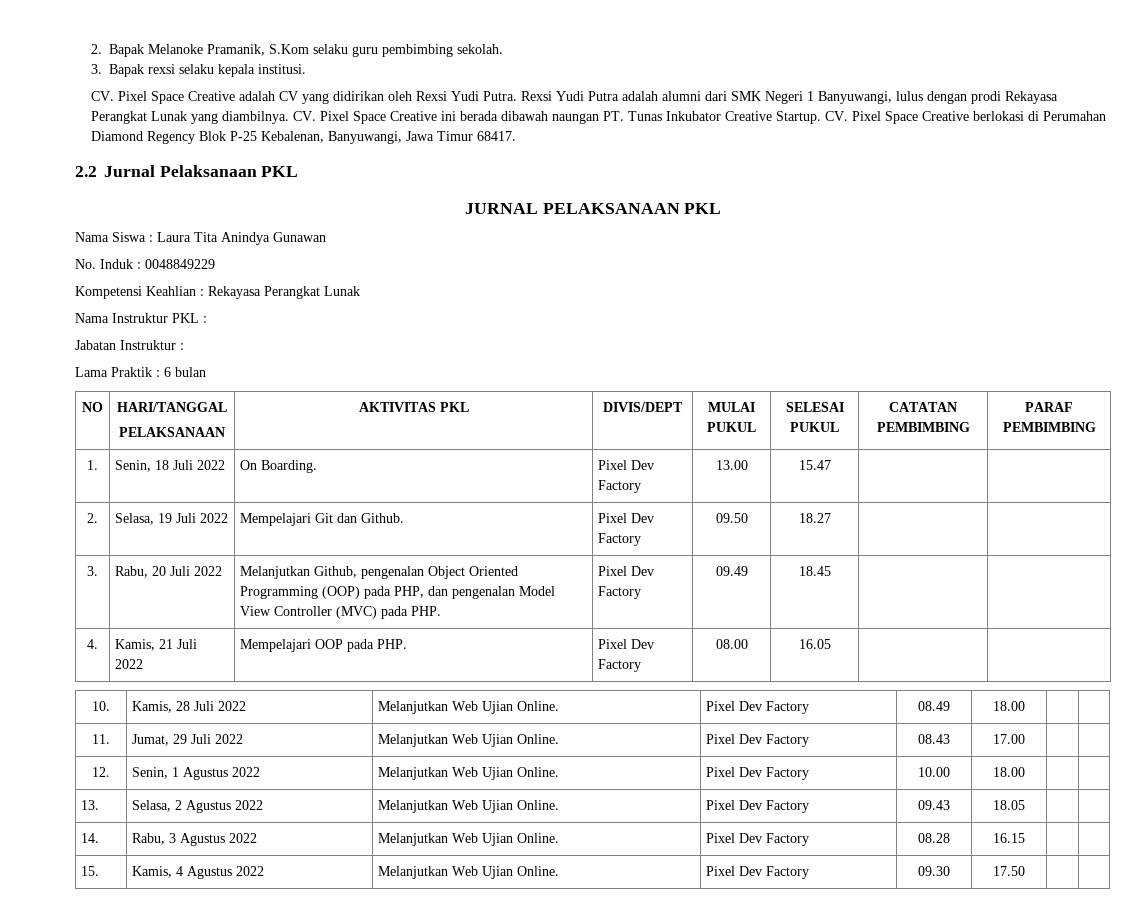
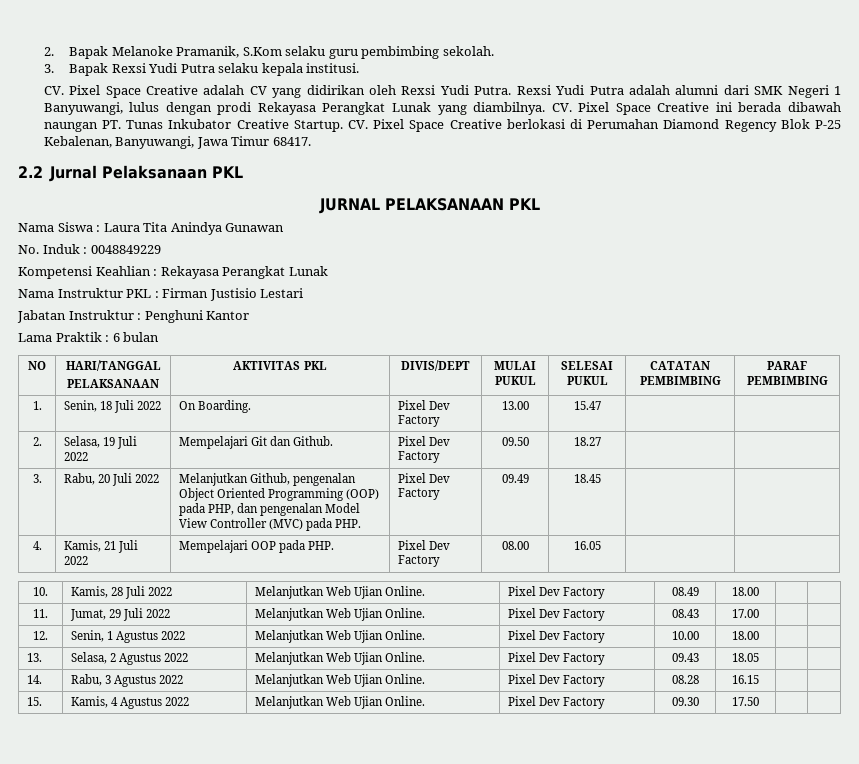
- 3. Bapak rexsi selaku kepala institusi.
+ 3. Bapak Rexsi Yudi Putra selaku kepala institusi.
- Nama Instruktur PKL :
+ Nama Instruktur PKL : Firman Justisio Lestari
- Jabatan Instruktur :
+ Jabatan Instruktur : Penghuni Kantor

